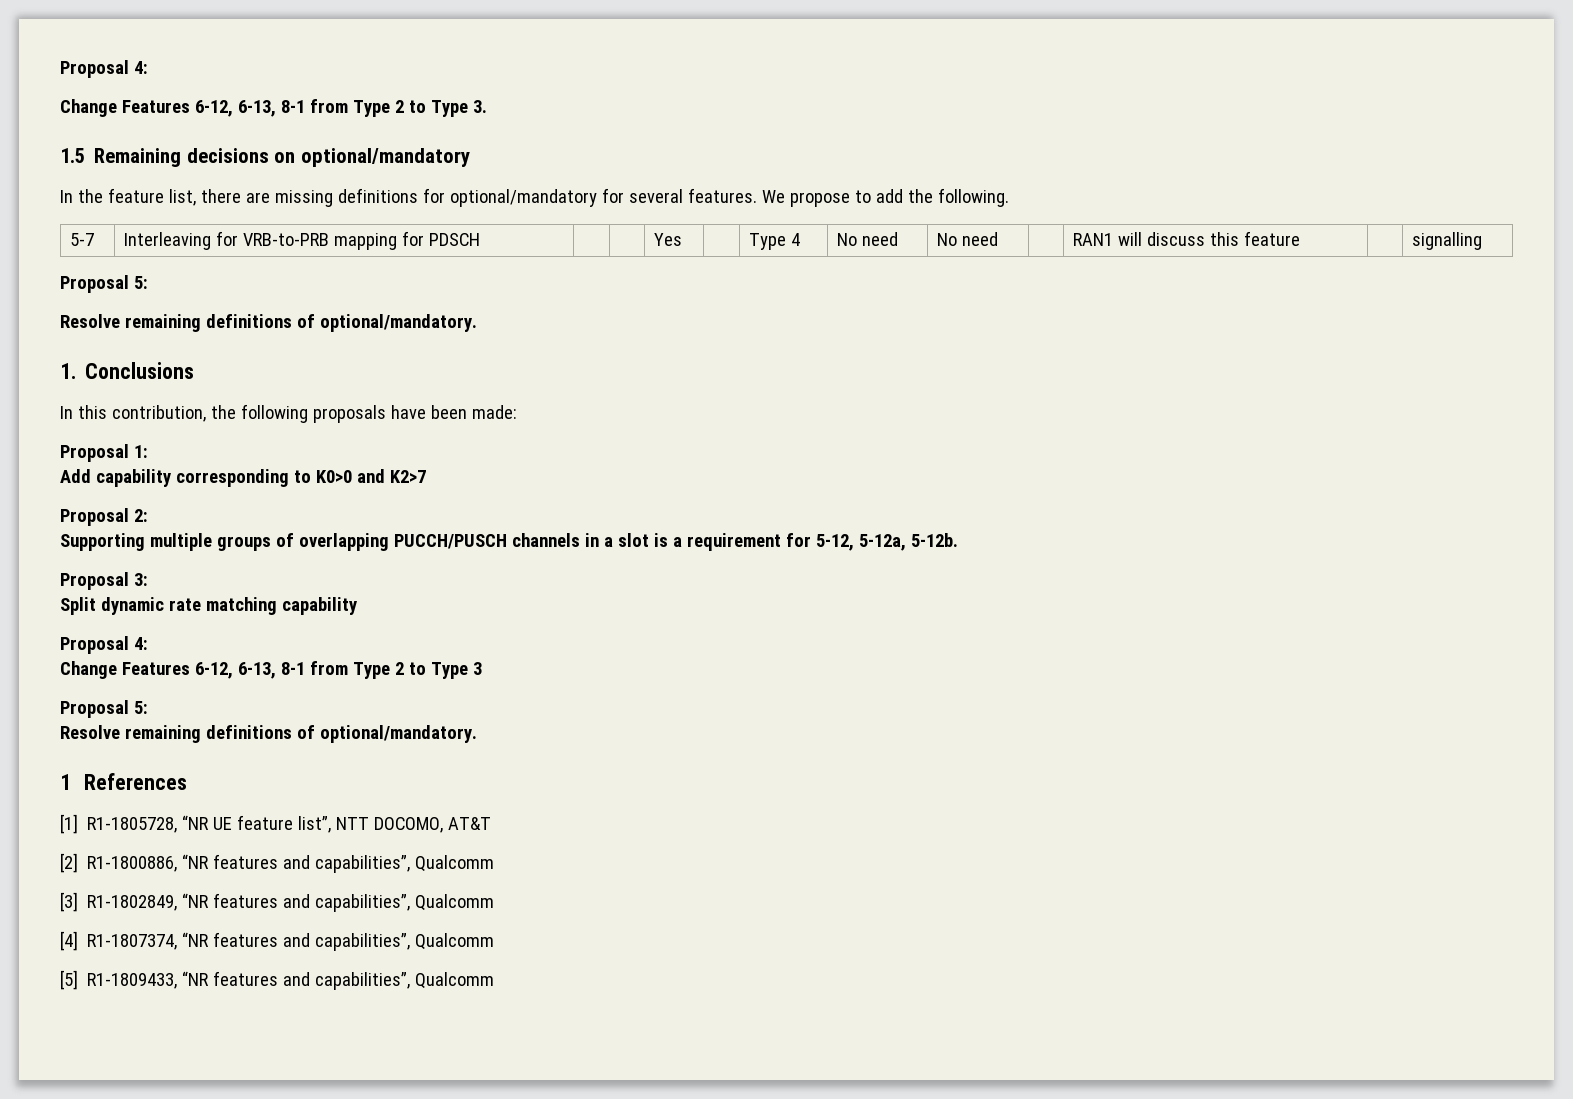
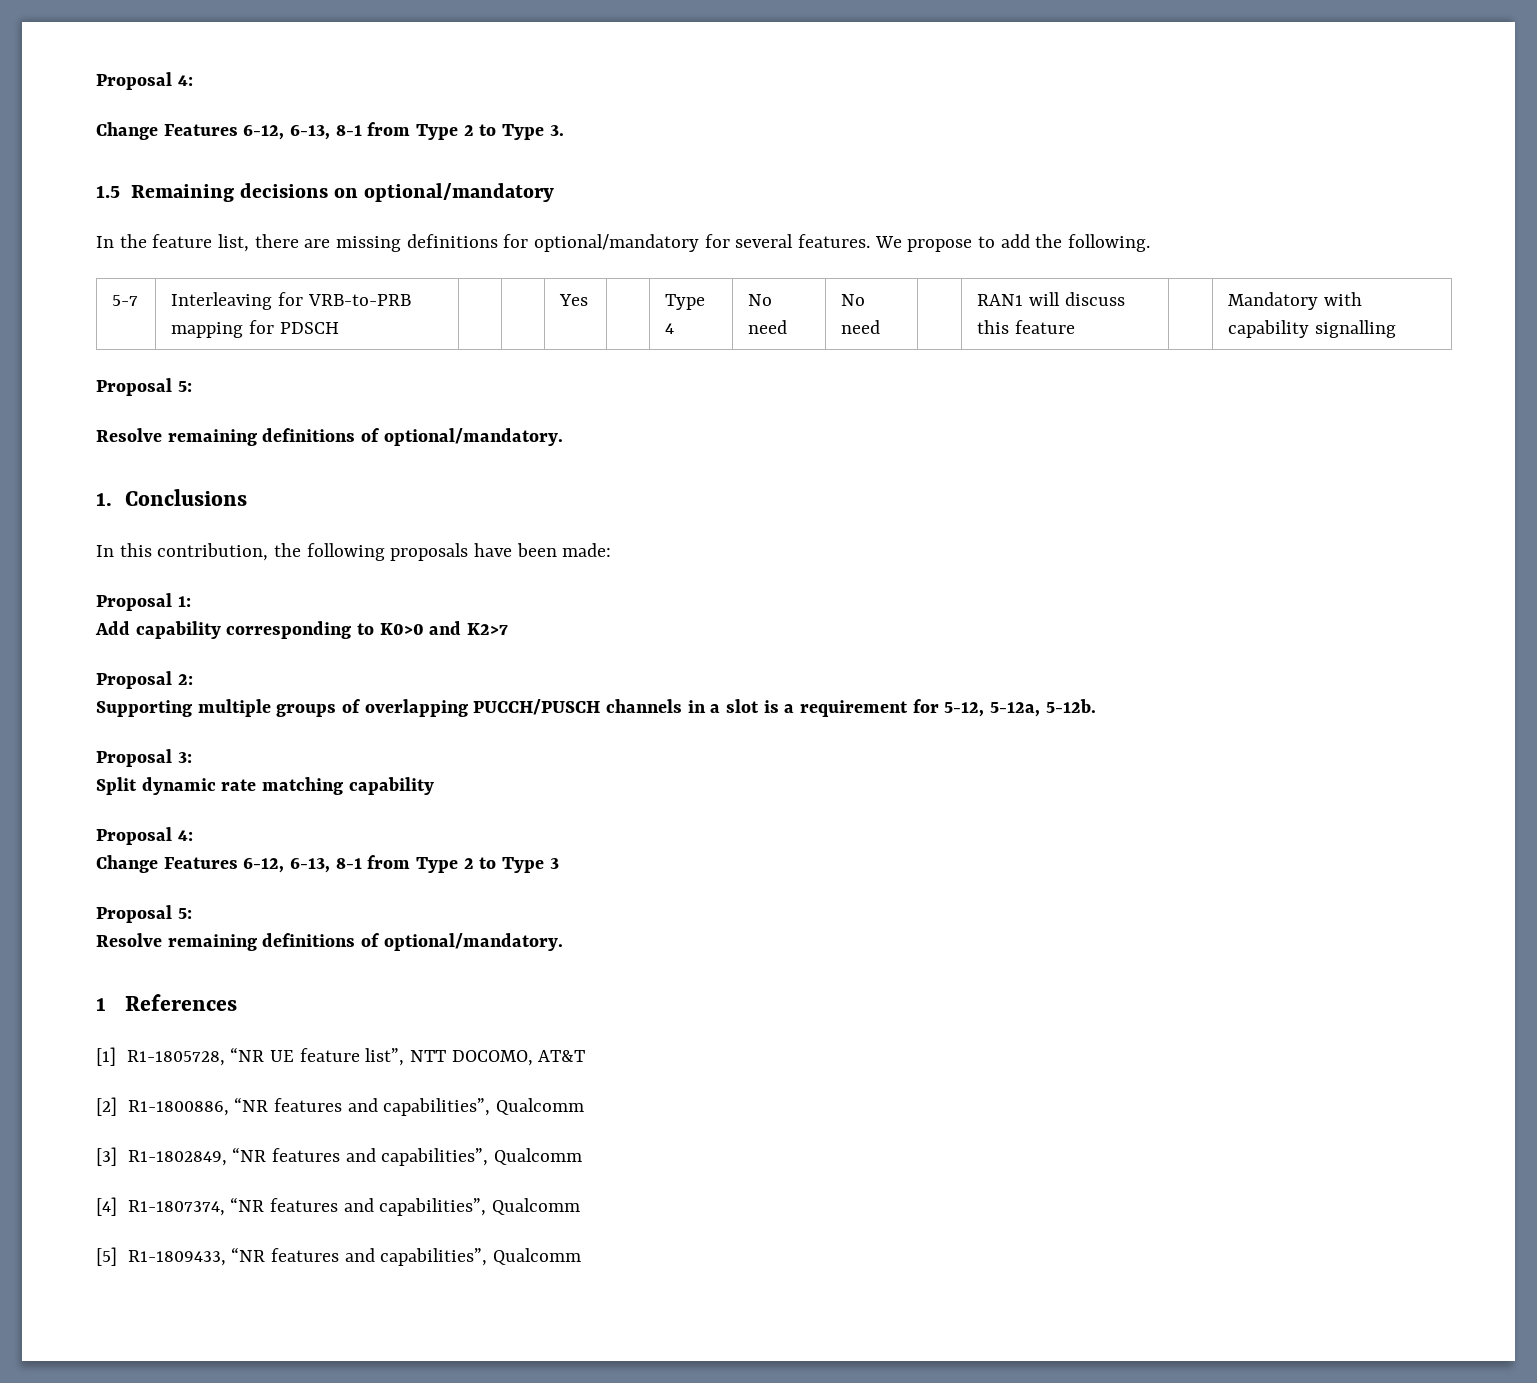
- 5-7 | Interleaving for VRB-to-PRB mapping for PDSCH | | | Yes | | Type 4 | No need | No need | | RAN1 will discuss this feature | | signalling
+ 5-7 | Interleaving for VRB-to-PRB mapping for PDSCH | | | Yes | | Type 4 | No need | No need | | RAN1 will discuss this feature | | Mandatory with capability signalling

